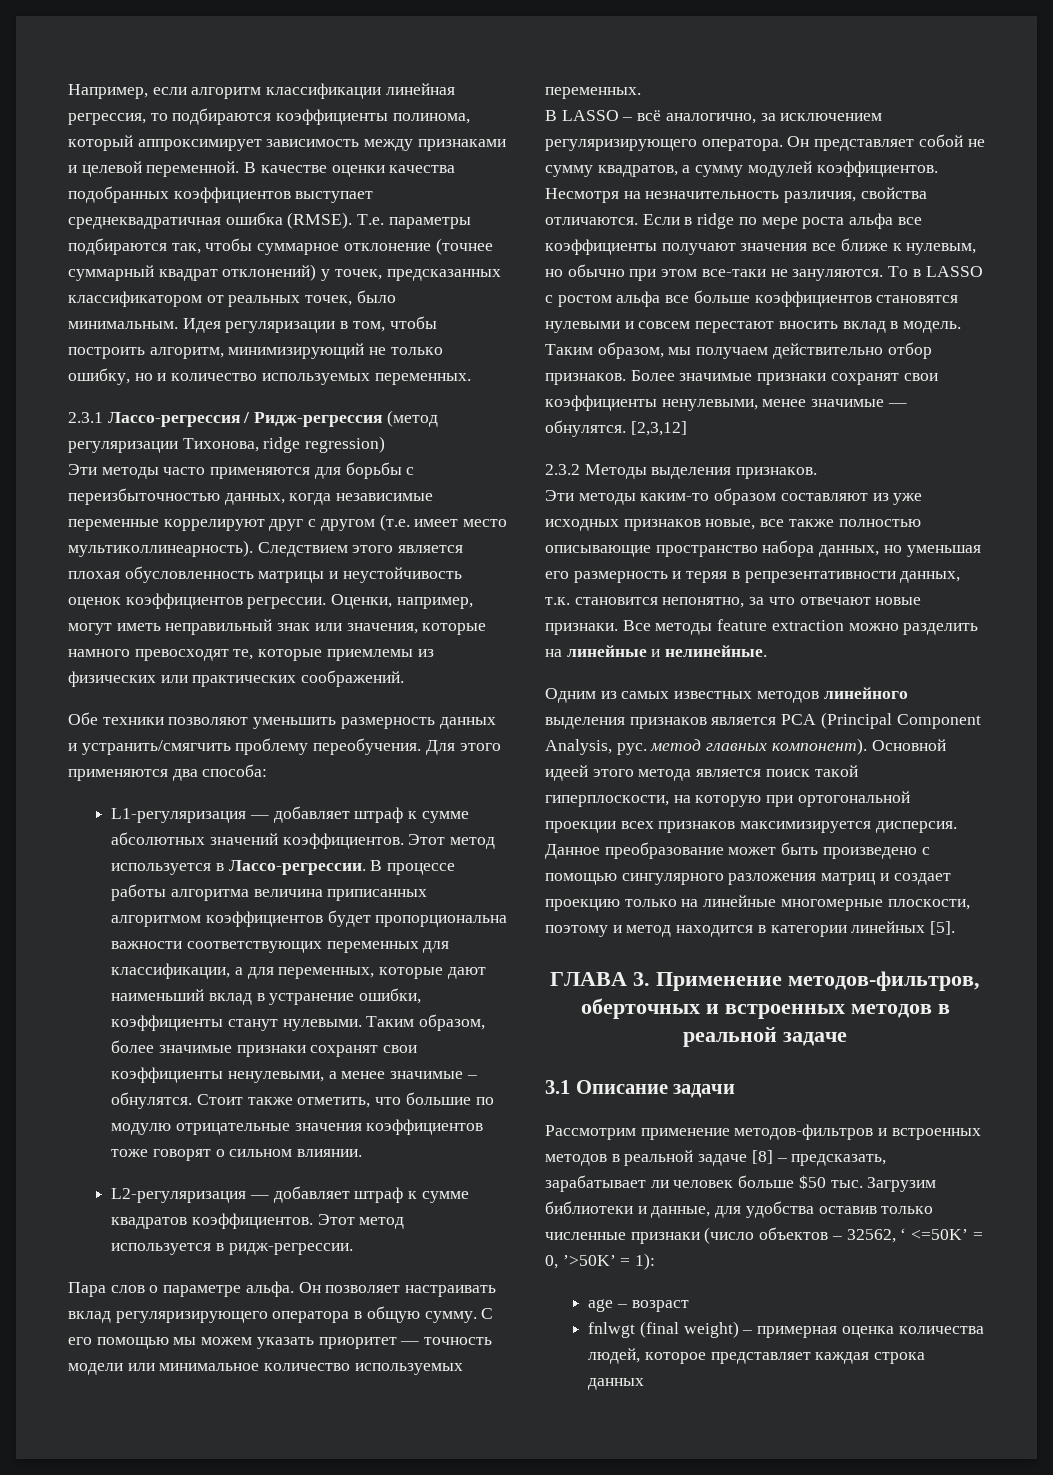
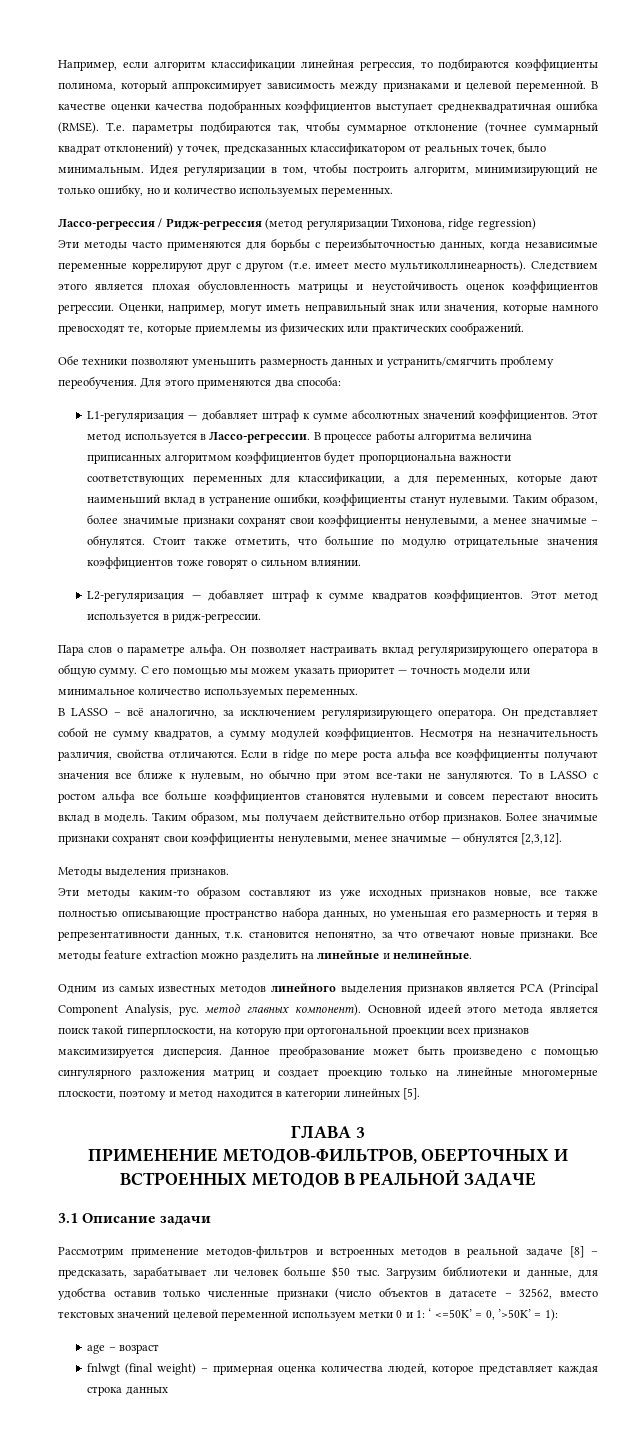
- 2.3.1 Лассо-регрессия / Ридж-регрессия (метод регуляризации Тихонова, ridge regression)
+ Лассо-регрессия / Ридж-регрессия (метод регуляризации Тихонова, ridge regression)
- Более значимые признаки сохранят свои коэффициенты ненулевыми, менее значимые — обнулятся. [2,3,12]
- 2.3.2 Методы выделения признаков.
+ Более значимые признаки сохранят свои коэффициенты ненулевыми, менее значимые — обнулятся [2,3,12].
+ Методы выделения признаков.
- ГЛАВА 3. Применение методов-фильтров, оберточных и встроенных методов в реальной задаче
+ ГЛАВА 3
+ ПРИМЕНЕНИЕ МЕТОДОВ-ФИЛЬТРОВ, ОБЕРТОЧНЫХ И ВСТРОЕННЫХ МЕТОДОВ В РЕАЛЬНОЙ ЗАДАЧЕ
- Рассмотрим применение методов-фильтров и встроенных методов в реальной задаче [8] – предсказать, зарабатывает ли человек больше $50 тыс. Загрузим библиотеки и данные, для удобства оставив только численные признаки (число объектов – 32562, ‘ <=50K’ = 0, ’>50K’ = 1):
+ Рассмотрим применение методов-фильтров и встроенных методов в реальной задаче [8] – предсказать, зарабатывает ли человек больше $50 тыс. Загрузим библиотеки и данные, для удобства оставив только численные признаки (число объектов в датасете – 32562, вместо текстовых значений целевой переменной используем метки 0 и 1: ‘ <=50K’ = 0, ’>50K’ = 1):

